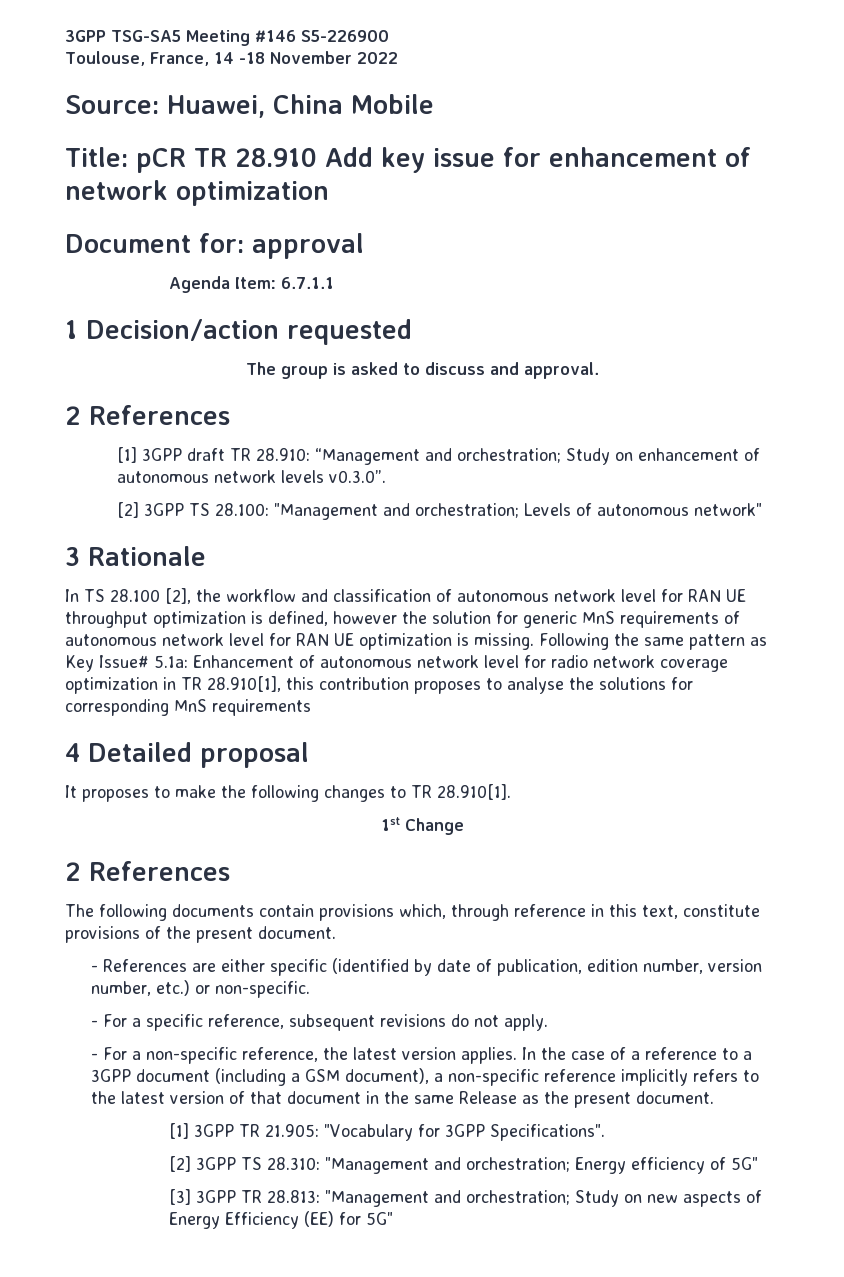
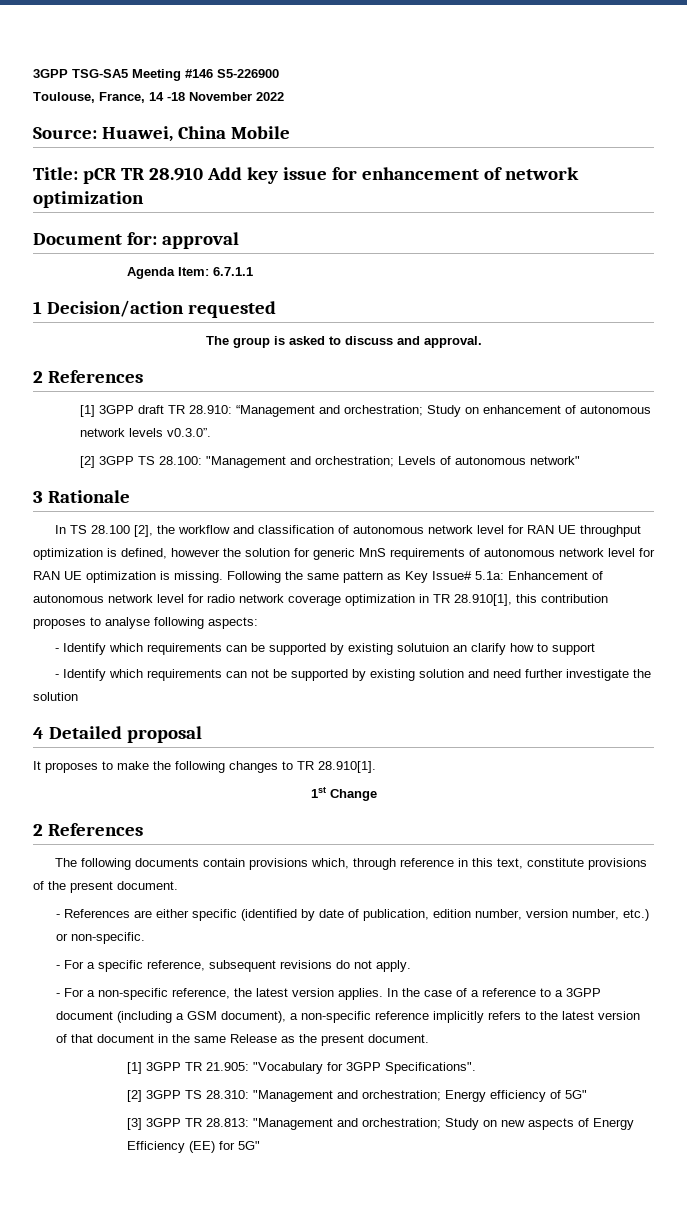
- Following the same pattern as Key Issue# 5.1a: Enhancement of autonomous network level for radio network coverage optimization in TR 28.910[1], this contribution proposes to analyse the solutions for corresponding MnS requirements
+ Following the same pattern as Key Issue# 5.1a: Enhancement of autonomous network level for radio network coverage optimization in TR 28.910[1], this contribution proposes to analyse following aspects:
+ - Identify which requirements can be supported by existing solutuion an clarify how to support
+ - Identify which requirements can not be supported by existing solution and need further investigate the solution

